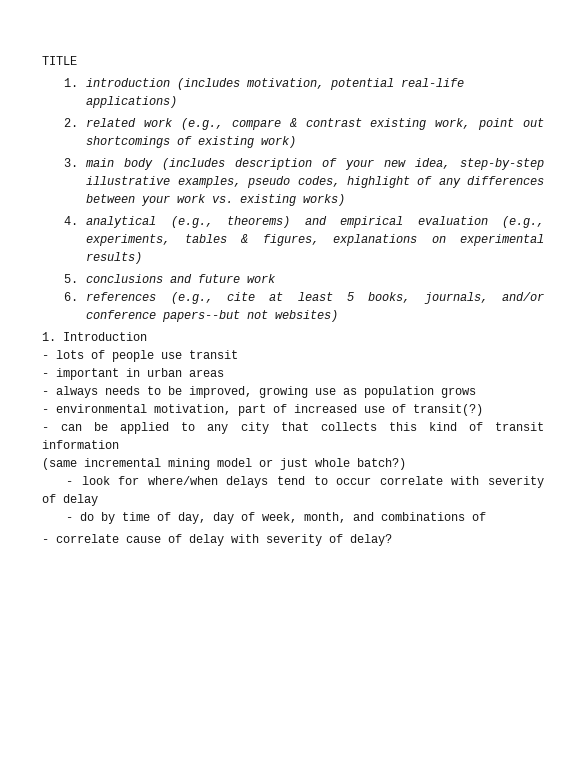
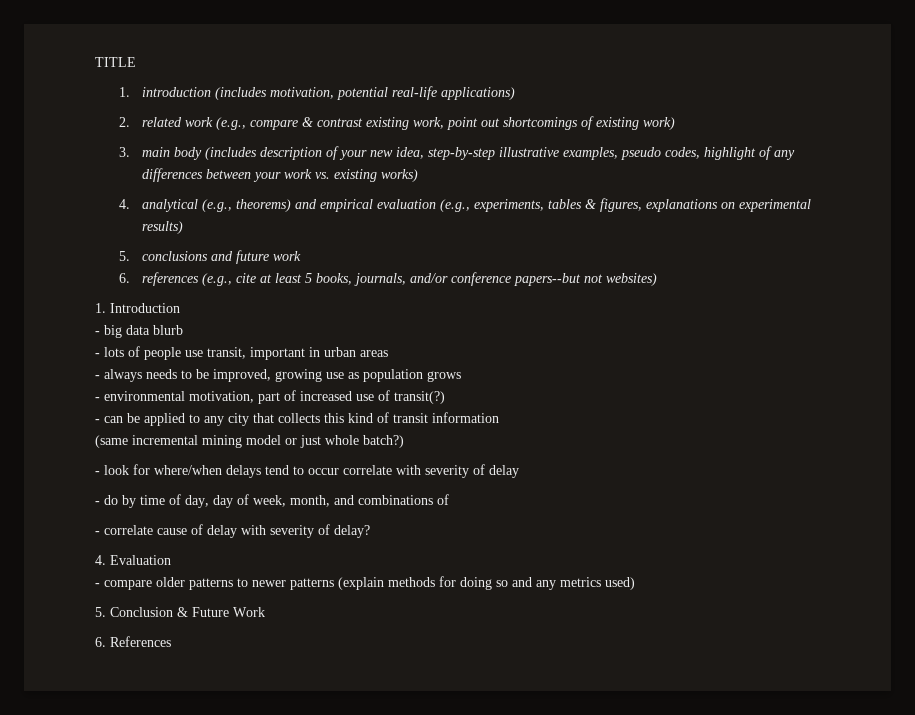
+ - big data blurb
- - lots of people use transit
- - important in urban areas
+ - lots of people use transit, important in urban areas
+ 4. Evaluation
+ - compare older patterns to newer patterns (explain methods for doing so and any metrics used)
+ 5. Conclusion & Future Work
+ 6. References

